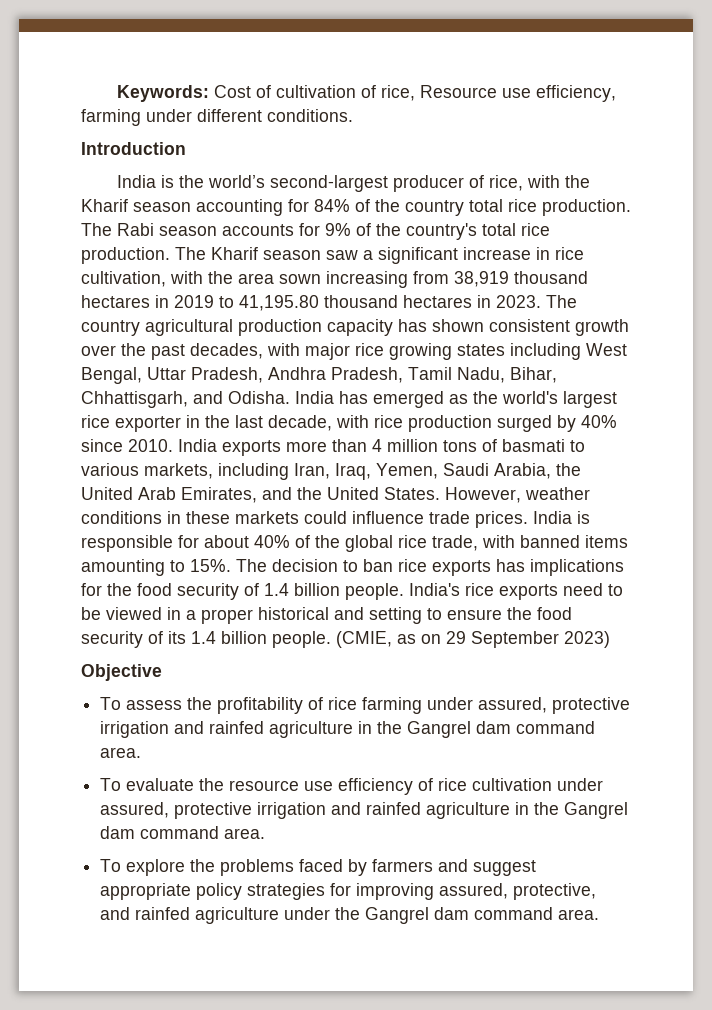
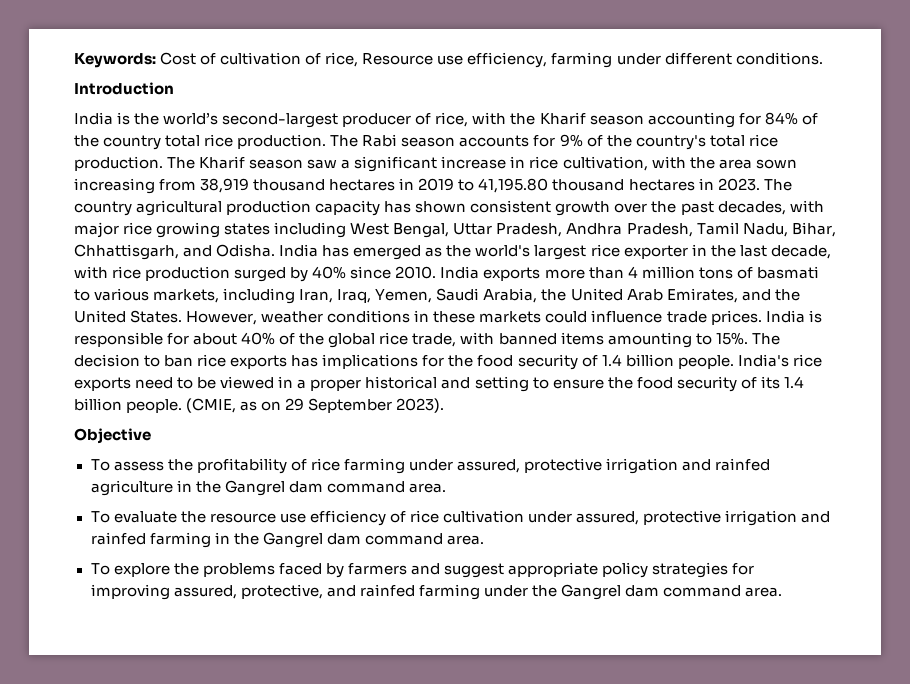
- (CMIE, as on 29 September 2023)
+ (CMIE, as on 29 September 2023).
- To evaluate the resource use efficiency of rice cultivation under assured, protective irrigation and rainfed agriculture in the Gangrel dam command area.
+ To evaluate the resource use efficiency of rice cultivation under assured, protective irrigation and rainfed farming in the Gangrel dam command area.
- To explore the problems faced by farmers and suggest appropriate policy strategies for improving assured, protective, and rainfed agriculture under the Gangrel dam command area.
+ To explore the problems faced by farmers and suggest appropriate policy strategies for improving assured, protective, and rainfed farming under the Gangrel dam command area.

